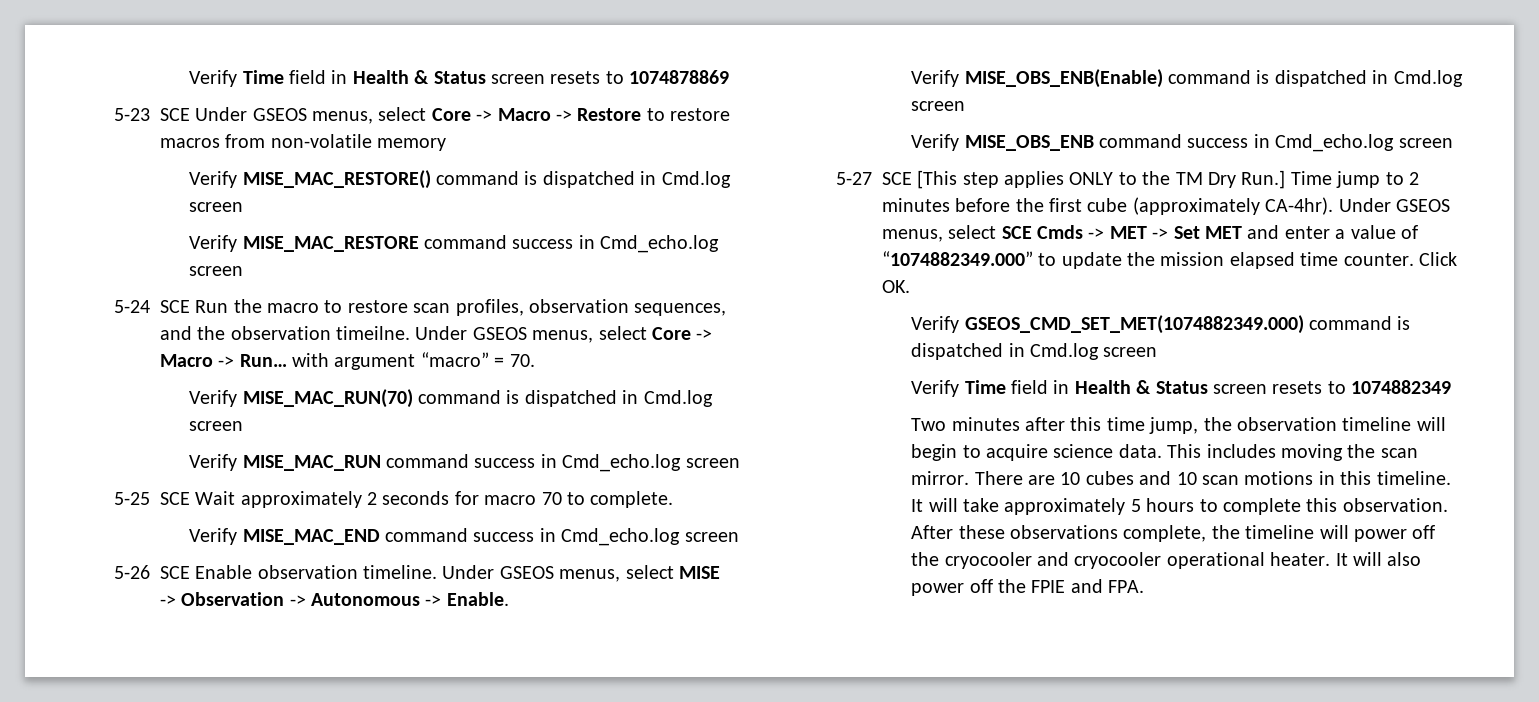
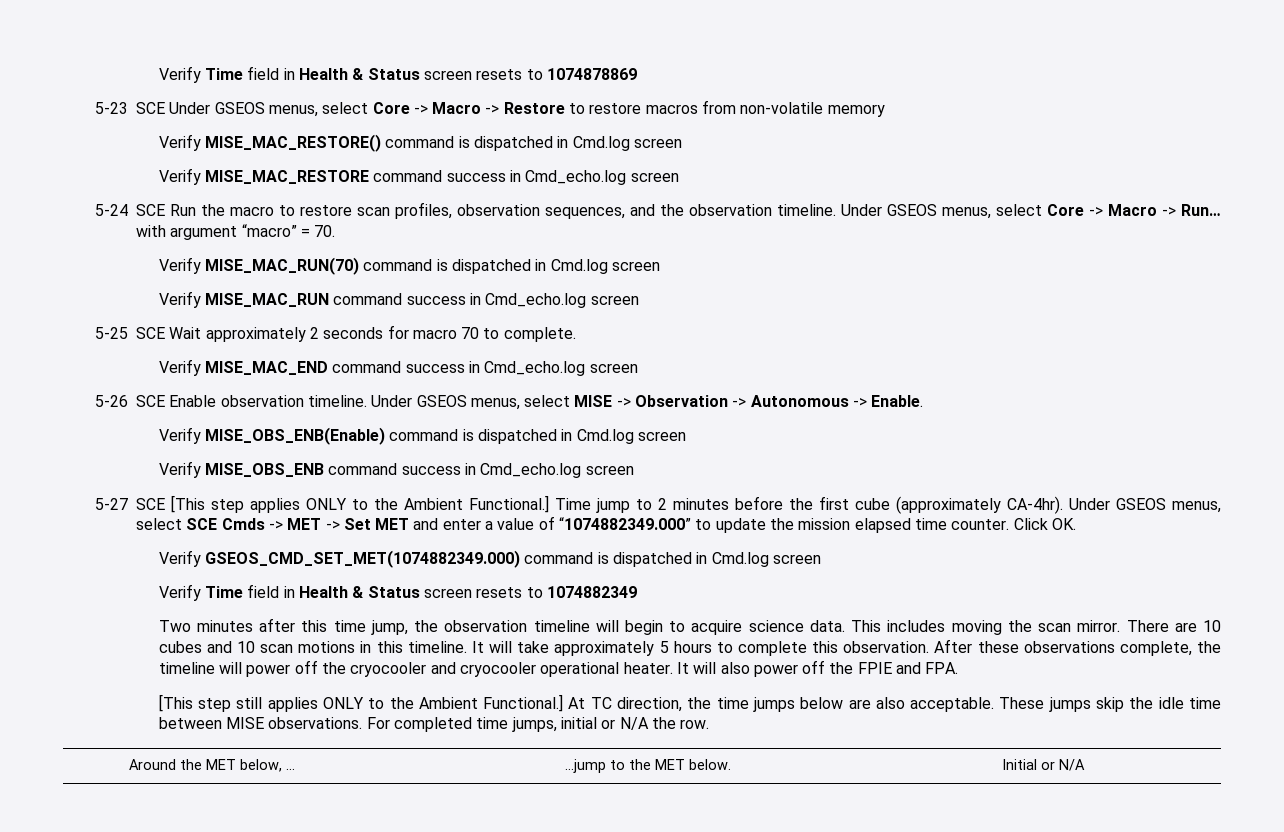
- 5-24 SCE Run the macro to restore scan profiles, observation sequences, and the observation timeilne.
+ 5-24 SCE Run the macro to restore scan profiles, observation sequences, and the observation timeline.
- 5-27 SCE [This step applies ONLY to the TM Dry Run.] Time jump to 2 minutes before the first cube (approximately CA-4hr).
+ 5-27 SCE [This step applies ONLY to the Ambient Functional.] Time jump to 2 minutes before the first cube (approximately CA-4hr).
+ [This step still applies ONLY to the Ambient Functional.] At TC direction, the time jumps below are also acceptable. These jumps skip the idle time between MISE observations. For completed time jumps, initial or N/A the row.
+ Around the MET below, … | …jump to the MET below. | Initial or N/A

